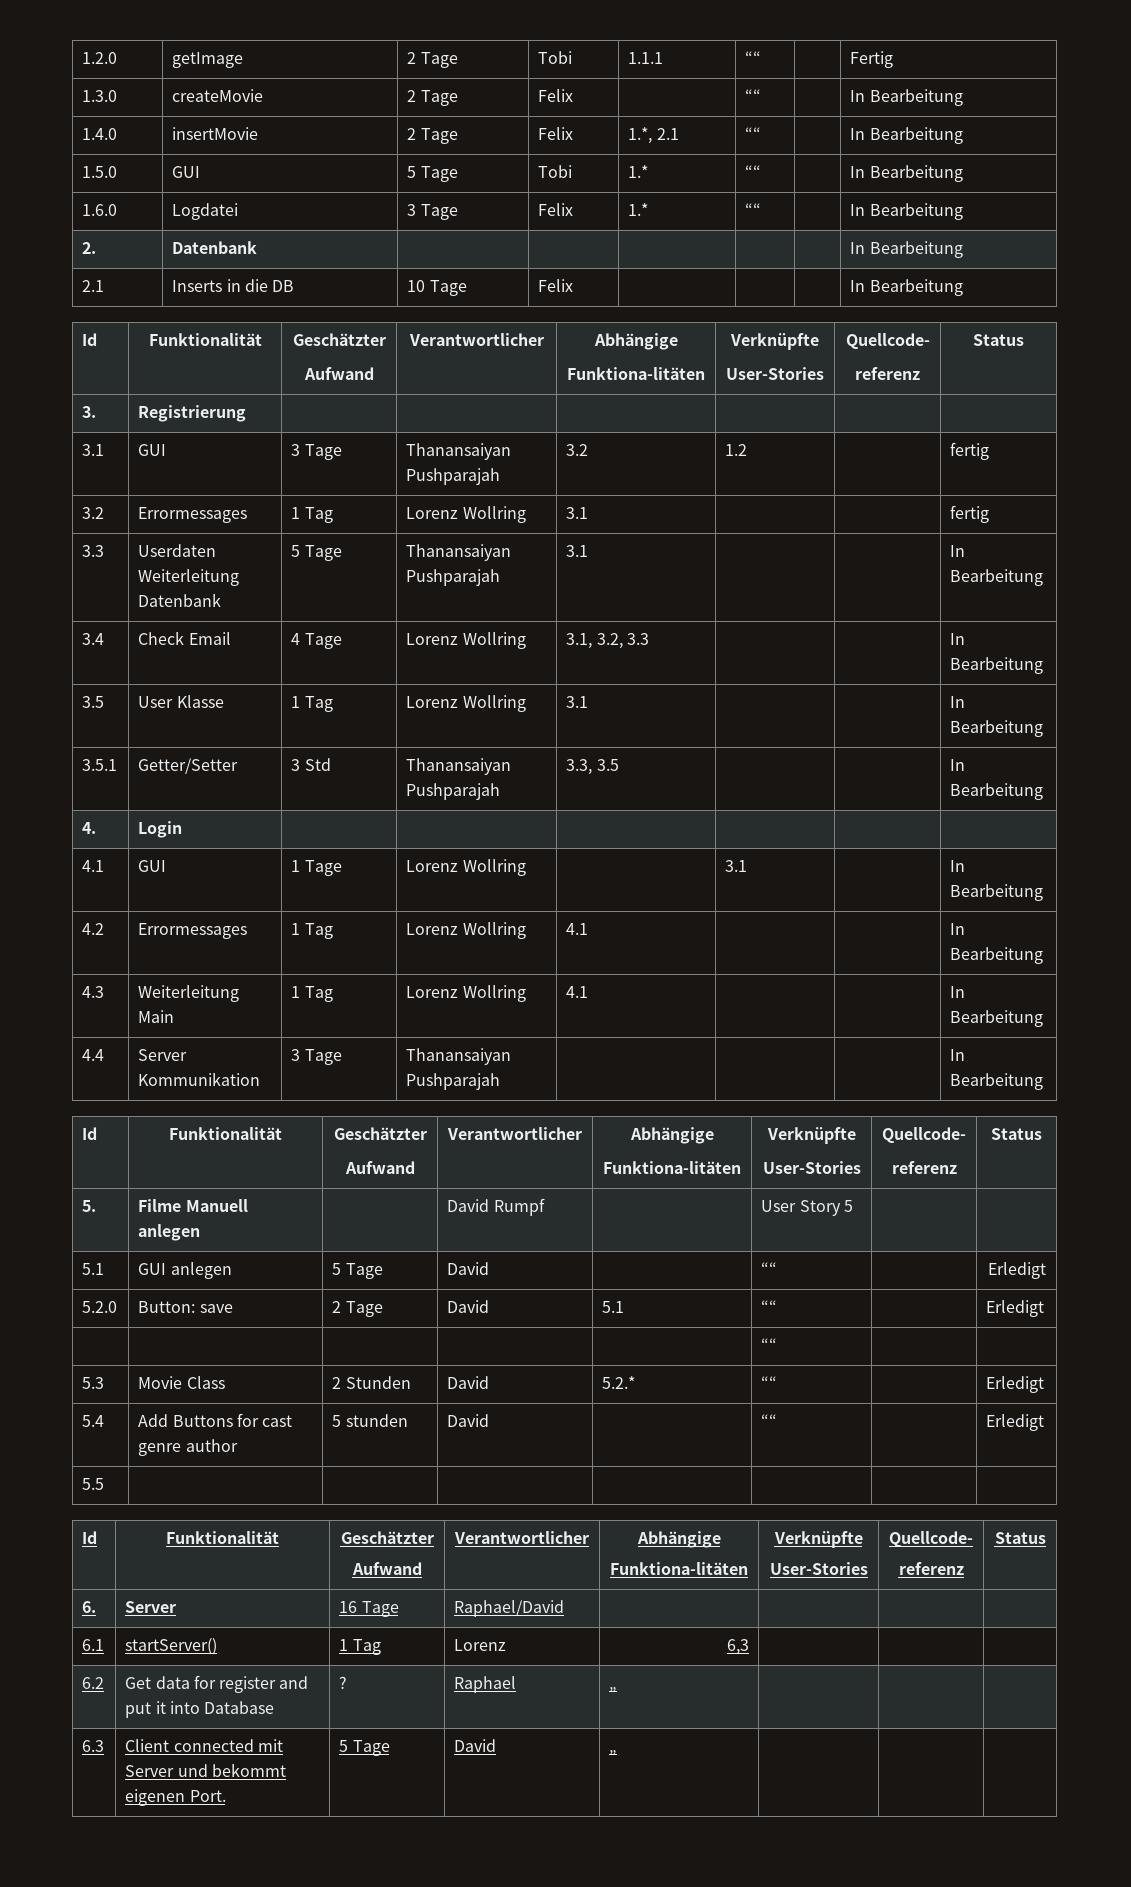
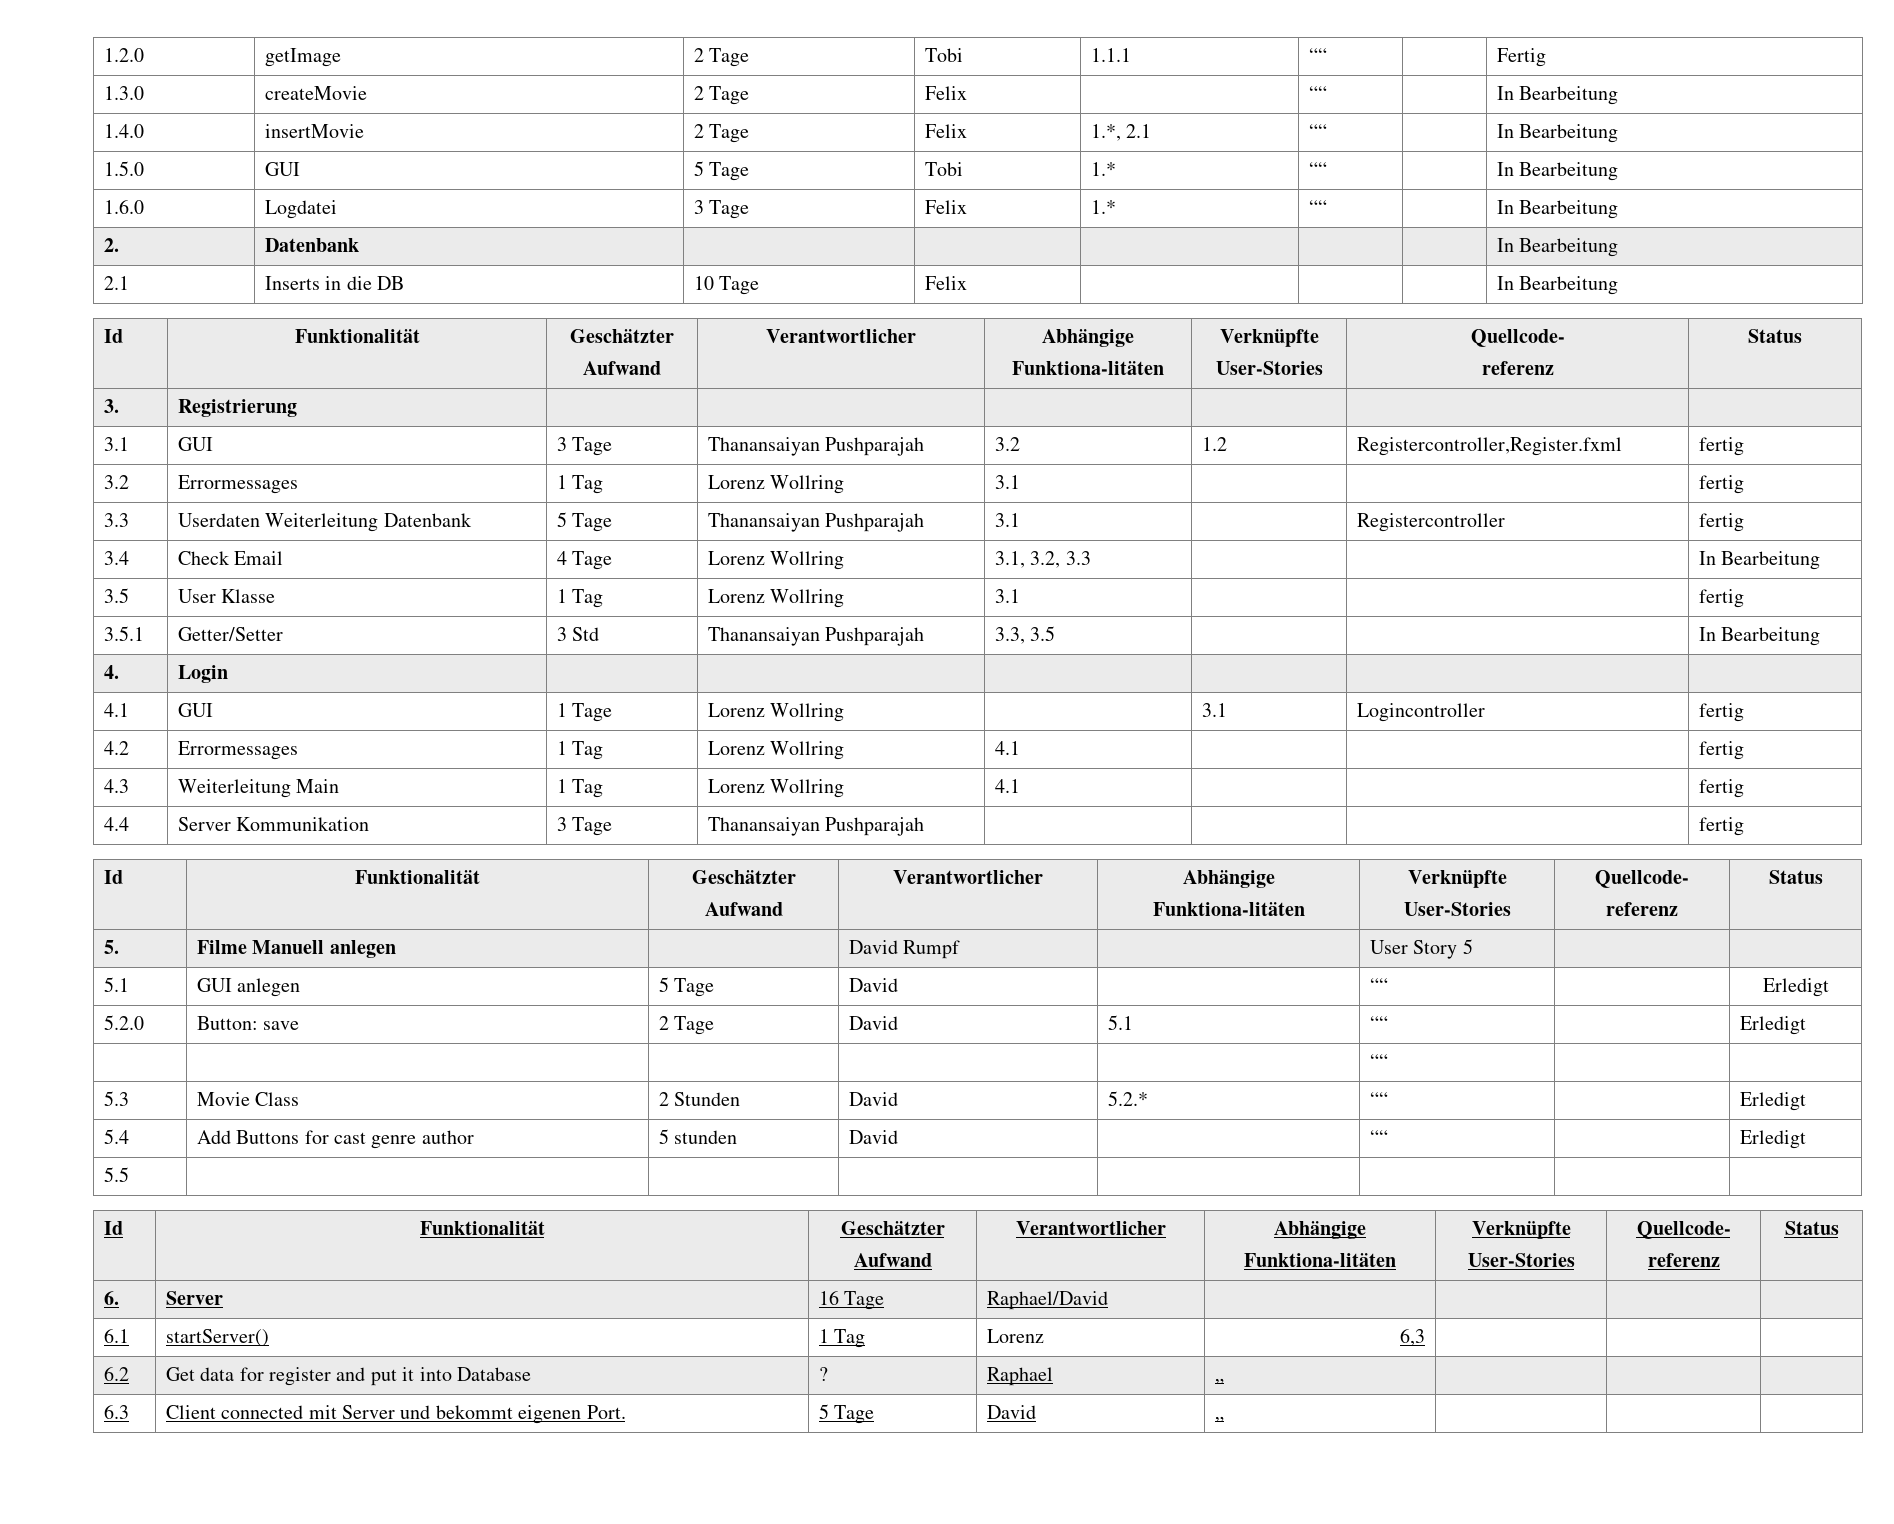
- 3.1 | GUI | 3 Tage | Thanansaiyan Pushparajah | 3.2 | 1.2 | | fertig
+ 3.1 | GUI | 3 Tage | Thanansaiyan Pushparajah | 3.2 | 1.2 | Registercontroller,Register.fxml | fertig
- 3.3 | Userdaten Weiterleitung Datenbank | 5 Tage | Thanansaiyan Pushparajah | 3.1 | | | In Bearbeitung
+ 3.3 | Userdaten Weiterleitung Datenbank | 5 Tage | Thanansaiyan Pushparajah | 3.1 | | Registercontroller | fertig
- 3.5 | User Klasse | 1 Tag | Lorenz Wollring | 3.1 | | | In Bearbeitung
+ 3.5 | User Klasse | 1 Tag | Lorenz Wollring | 3.1 | | | fertig
- 4.1 | GUI | 1 Tage | Lorenz Wollring | | 3.1 | | In Bearbeitung
+ 4.1 | GUI | 1 Tage | Lorenz Wollring | | 3.1 | Logincontroller | fertig
- 4.2 | Errormessages | 1 Tag | Lorenz Wollring | 4.1 | | | In Bearbeitung
+ 4.2 | Errormessages | 1 Tag | Lorenz Wollring | 4.1 | | | fertig
- 4.3 | Weiterleitung Main | 1 Tag | Lorenz Wollring | 4.1 | | | In Bearbeitung
+ 4.3 | Weiterleitung Main | 1 Tag | Lorenz Wollring | 4.1 | | | fertig
- 4.4 | Server Kommunikation | 3 Tage | Thanansaiyan Pushparajah | | | | In Bearbeitung
+ 4.4 | Server Kommunikation | 3 Tage | Thanansaiyan Pushparajah | | | | fertig

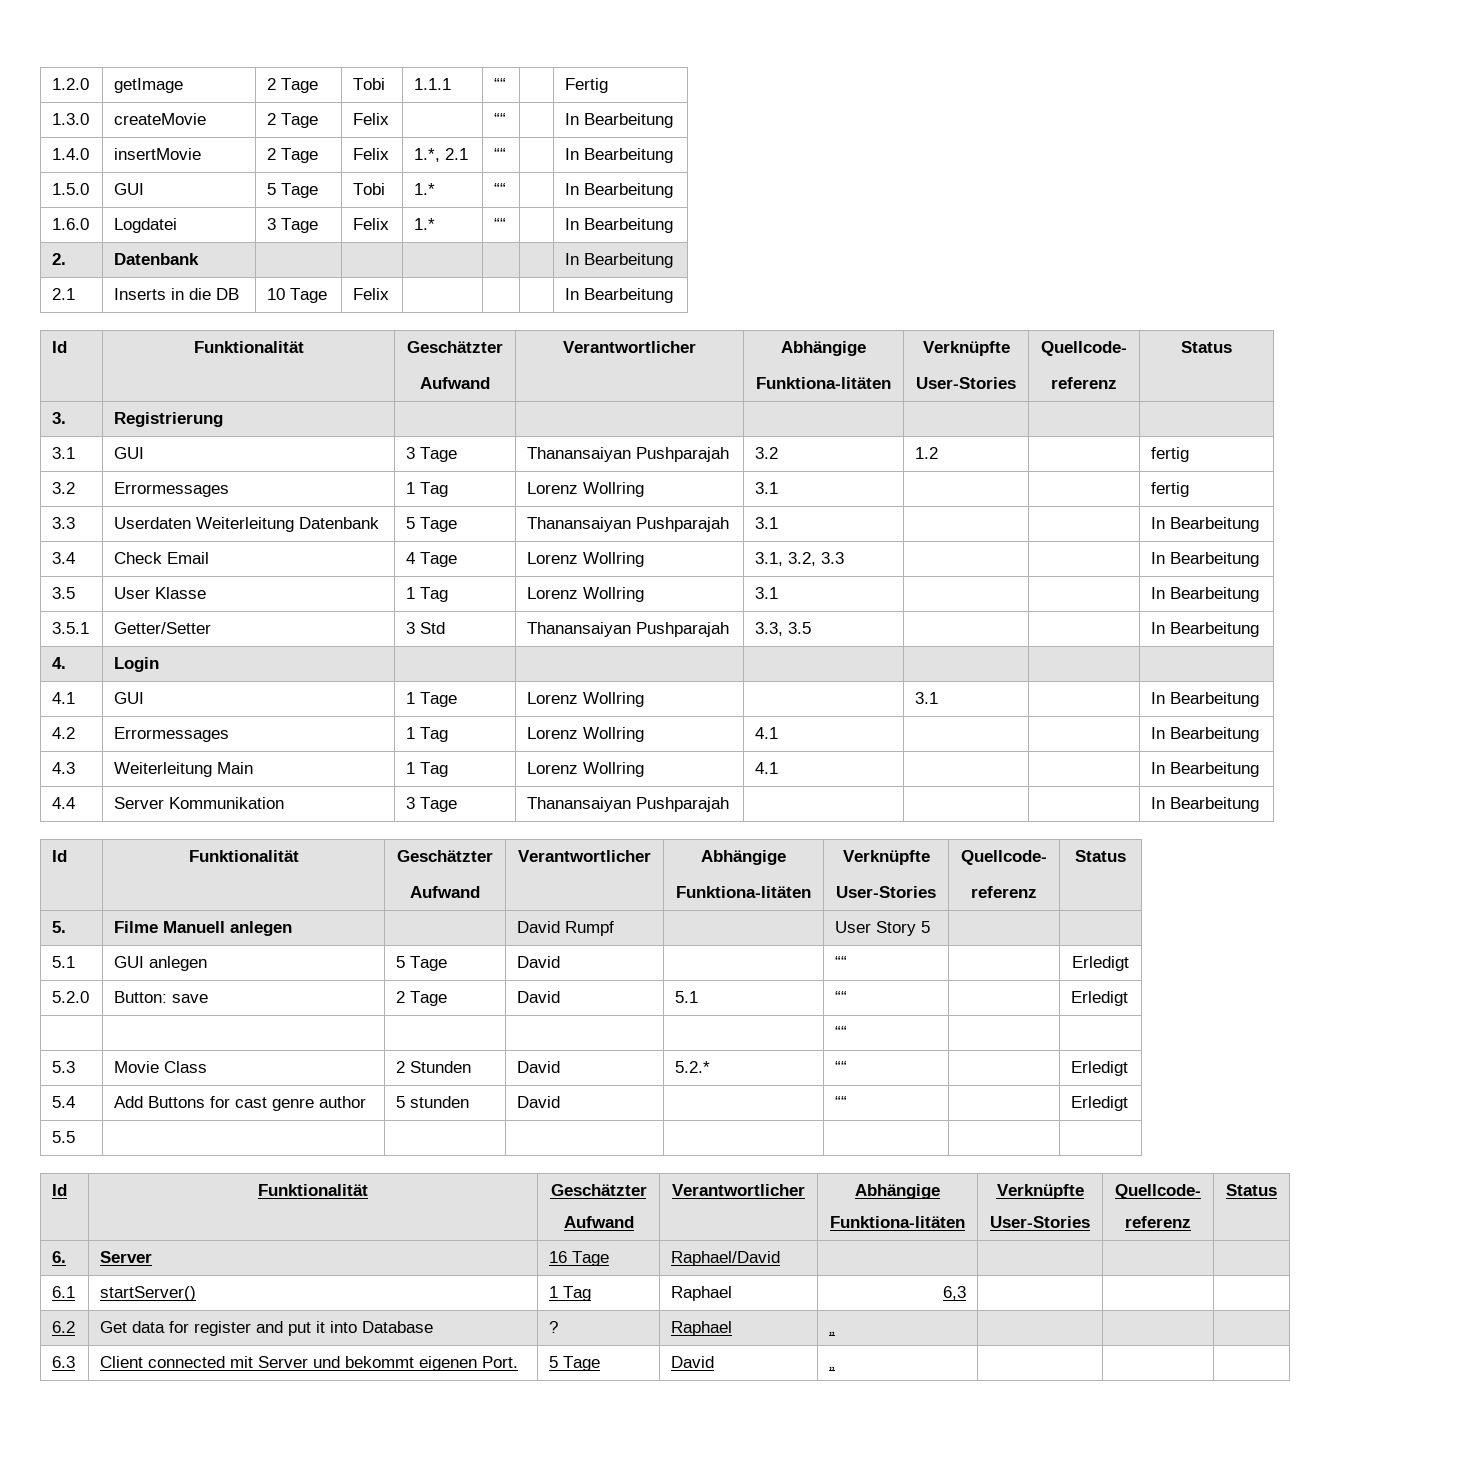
- 3.1 | GUI | 3 Tage | Thanansaiyan Pushparajah | 3.2 | 1.2 | Registercontroller,Register.fxml | fertig
+ 3.1 | GUI | 3 Tage | Thanansaiyan Pushparajah | 3.2 | 1.2 | | fertig
- 3.3 | Userdaten Weiterleitung Datenbank | 5 Tage | Thanansaiyan Pushparajah | 3.1 | | Registercontroller | fertig
+ 3.3 | Userdaten Weiterleitung Datenbank | 5 Tage | Thanansaiyan Pushparajah | 3.1 | | | In Bearbeitung
- 3.5 | User Klasse | 1 Tag | Lorenz Wollring | 3.1 | | | fertig
+ 3.5 | User Klasse | 1 Tag | Lorenz Wollring | 3.1 | | | In Bearbeitung
- 4.1 | GUI | 1 Tage | Lorenz Wollring | | 3.1 | Logincontroller | fertig
+ 4.1 | GUI | 1 Tage | Lorenz Wollring | | 3.1 | | In Bearbeitung
- 4.2 | Errormessages | 1 Tag | Lorenz Wollring | 4.1 | | | fertig
+ 4.2 | Errormessages | 1 Tag | Lorenz Wollring | 4.1 | | | In Bearbeitung
- 4.3 | Weiterleitung Main | 1 Tag | Lorenz Wollring | 4.1 | | | fertig
+ 4.3 | Weiterleitung Main | 1 Tag | Lorenz Wollring | 4.1 | | | In Bearbeitung
- 4.4 | Server Kommunikation | 3 Tage | Thanansaiyan Pushparajah | | | | fertig
+ 4.4 | Server Kommunikation | 3 Tage | Thanansaiyan Pushparajah | | | | In Bearbeitung
- 6.1 | startServer() | 1 Tag | Lorenz | 6,3 | | |
+ 6.1 | startServer() | 1 Tag | Raphael | 6,3 | | |

